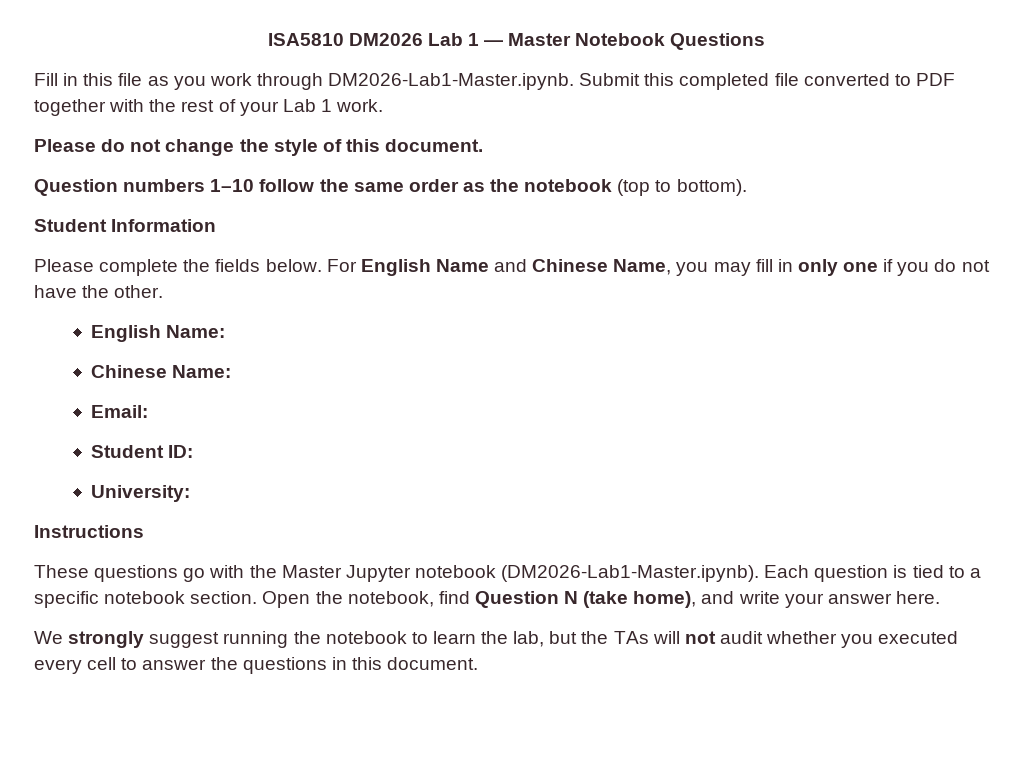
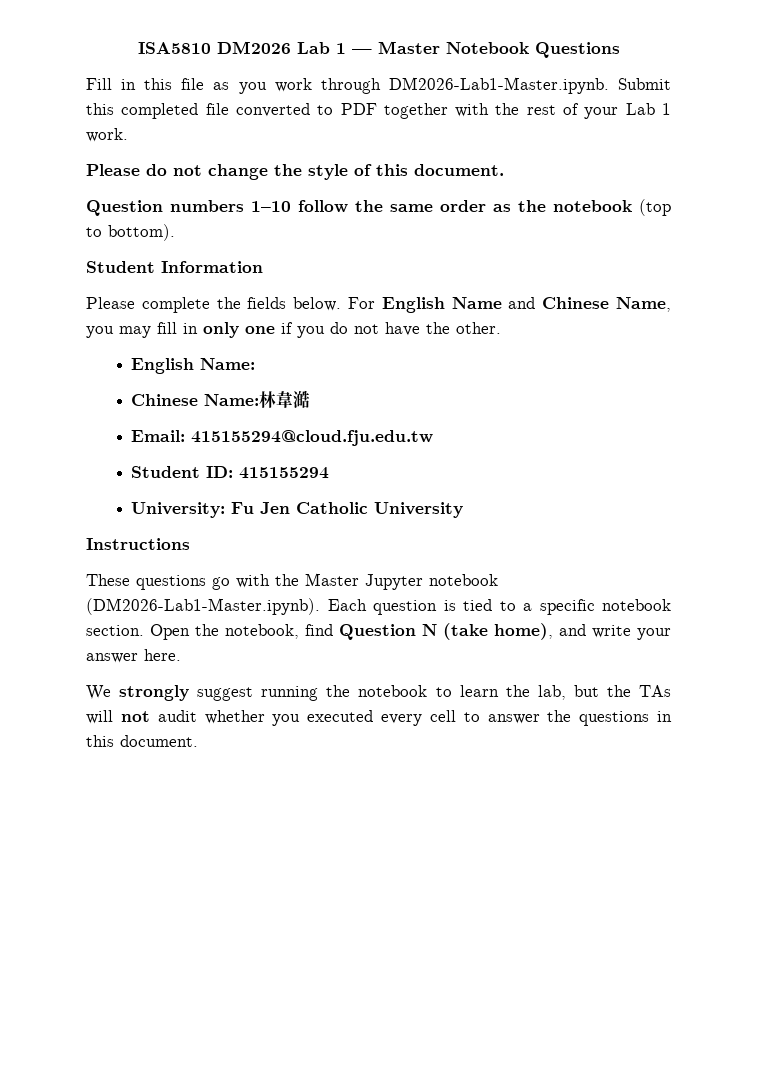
- Chinese Name:
+ Chinese Name:林韋澔
- Email:
+ Email: 415155294@cloud.fju.edu.tw
- Student ID:
+ Student ID: 415155294
- University:
+ University: Fu Jen Catholic University

